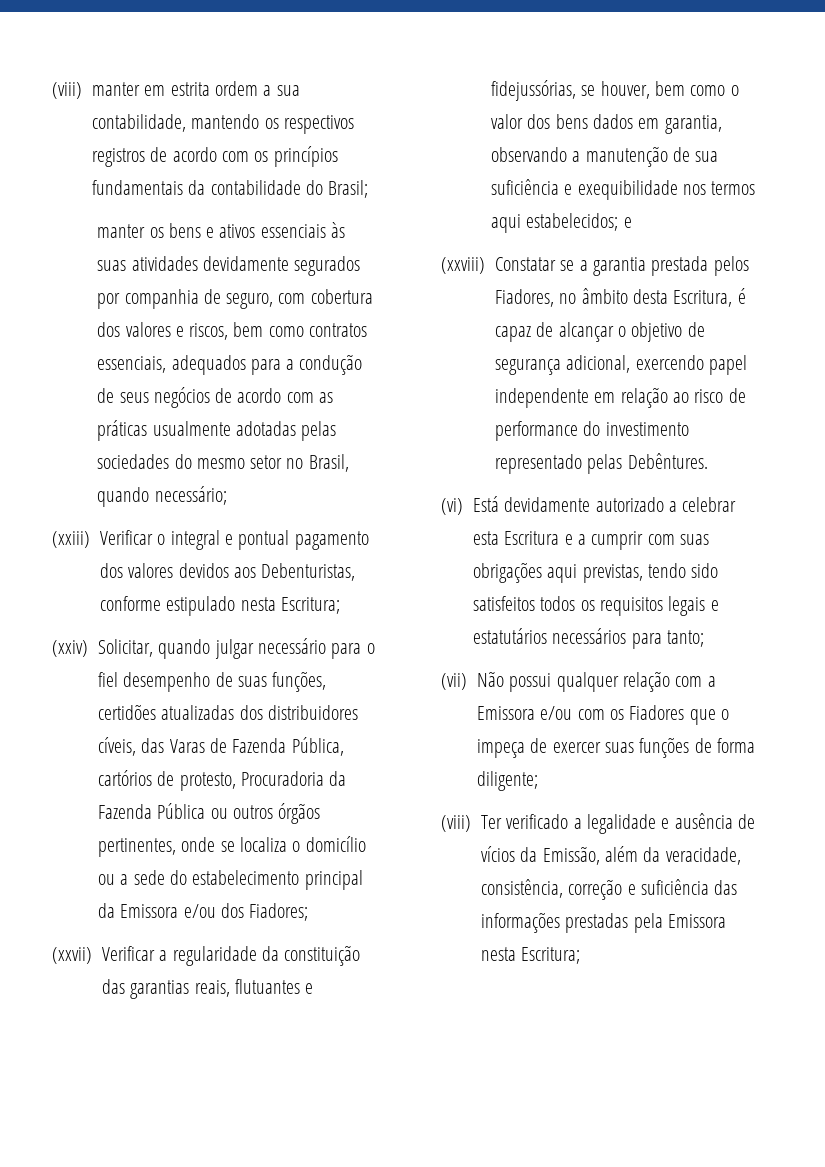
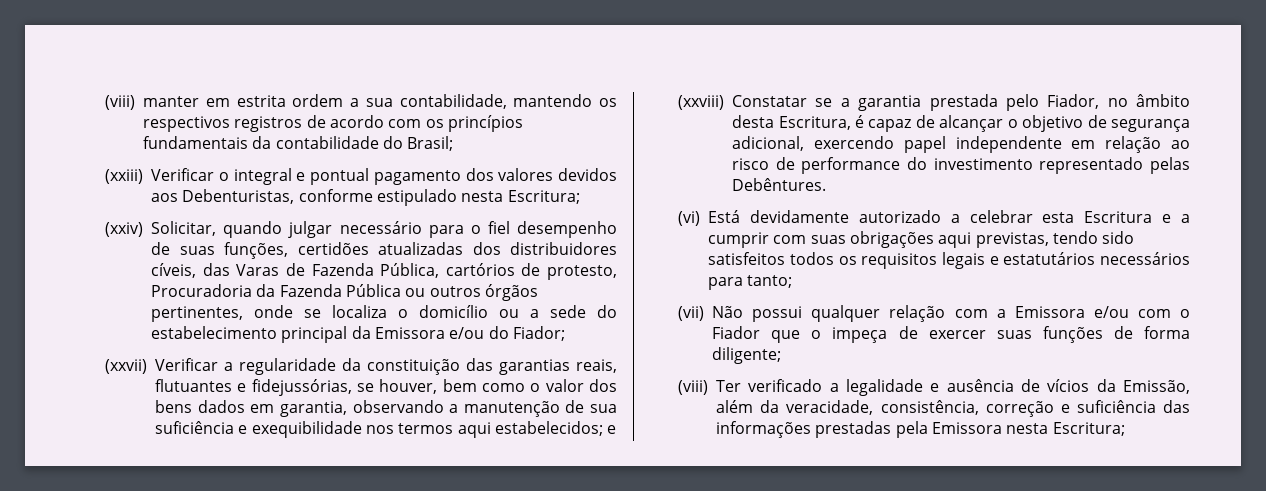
- manter os bens e ativos essenciais às suas atividades devidamente segurados por companhia de seguro, com cobertura dos valores e riscos, bem como contratos essenciais, adequados para a condução de seus negócios de acordo com as práticas usualmente adotadas pelas sociedades do mesmo setor no Brasil, quando necessário;
- (xxiv) Solicitar, quando julgar necessário para o fiel desempenho de suas funções, certidões atualizadas dos distribuidores cíveis, das Varas de Fazenda Pública, cartórios de protesto, Procuradoria da Fazenda Pública ou outros órgãos pertinentes, onde se localiza o domicílio ou a sede do estabelecimento principal da Emissora e/ou dos Fiadores;
+ (xxiv) Solicitar, quando julgar necessário para o fiel desempenho de suas funções, certidões atualizadas dos distribuidores cíveis, das Varas de Fazenda Pública, cartórios de protesto, Procuradoria da Fazenda Pública ou outros órgãos pertinentes, onde se localiza o domicílio ou a sede do estabelecimento principal da Emissora e/ou do Fiador;
- (xxviii) Constatar se a garantia prestada pelos Fiadores, no âmbito desta Escritura, é capaz de alcançar o objetivo de segurança adicional, exercendo papel independente em relação ao risco de performance do investimento representado pelas Debêntures.
+ (xxviii) Constatar se a garantia prestada pelo Fiador, no âmbito desta Escritura, é capaz de alcançar o objetivo de segurança adicional, exercendo papel independente em relação ao risco de performance do investimento representado pelas Debêntures.
- (vii) Não possui qualquer relação com a Emissora e/ou com os Fiadores que o impeça de exercer suas funções de forma diligente;
+ (vii) Não possui qualquer relação com a Emissora e/ou com o Fiador que o impeça de exercer suas funções de forma diligente;

